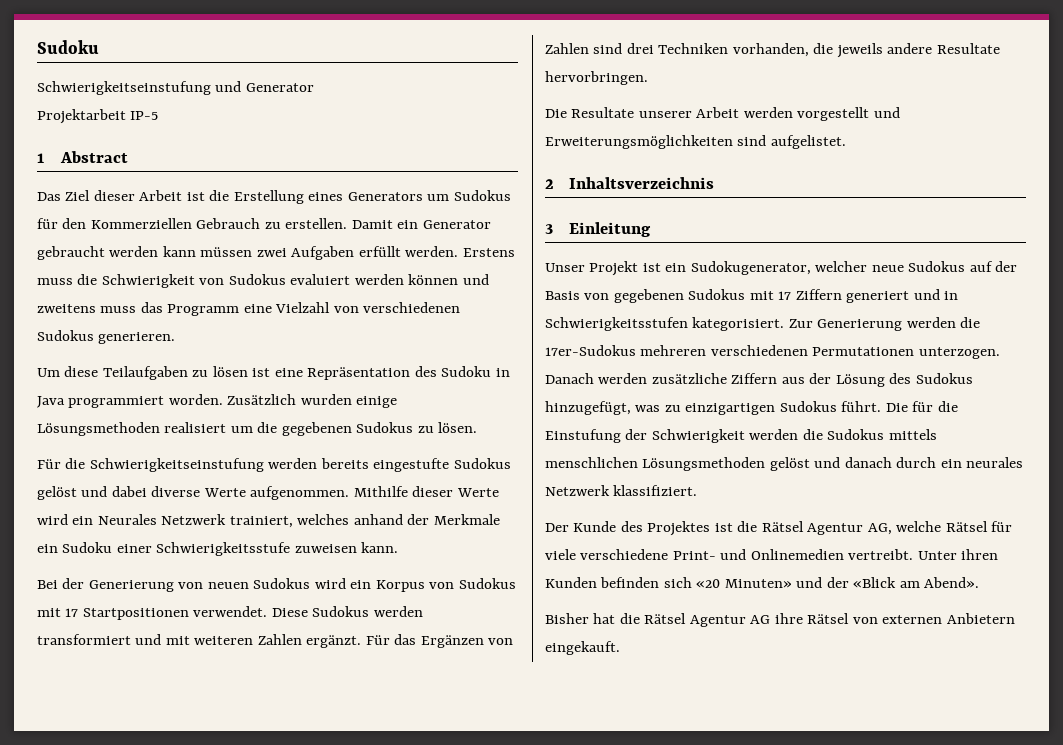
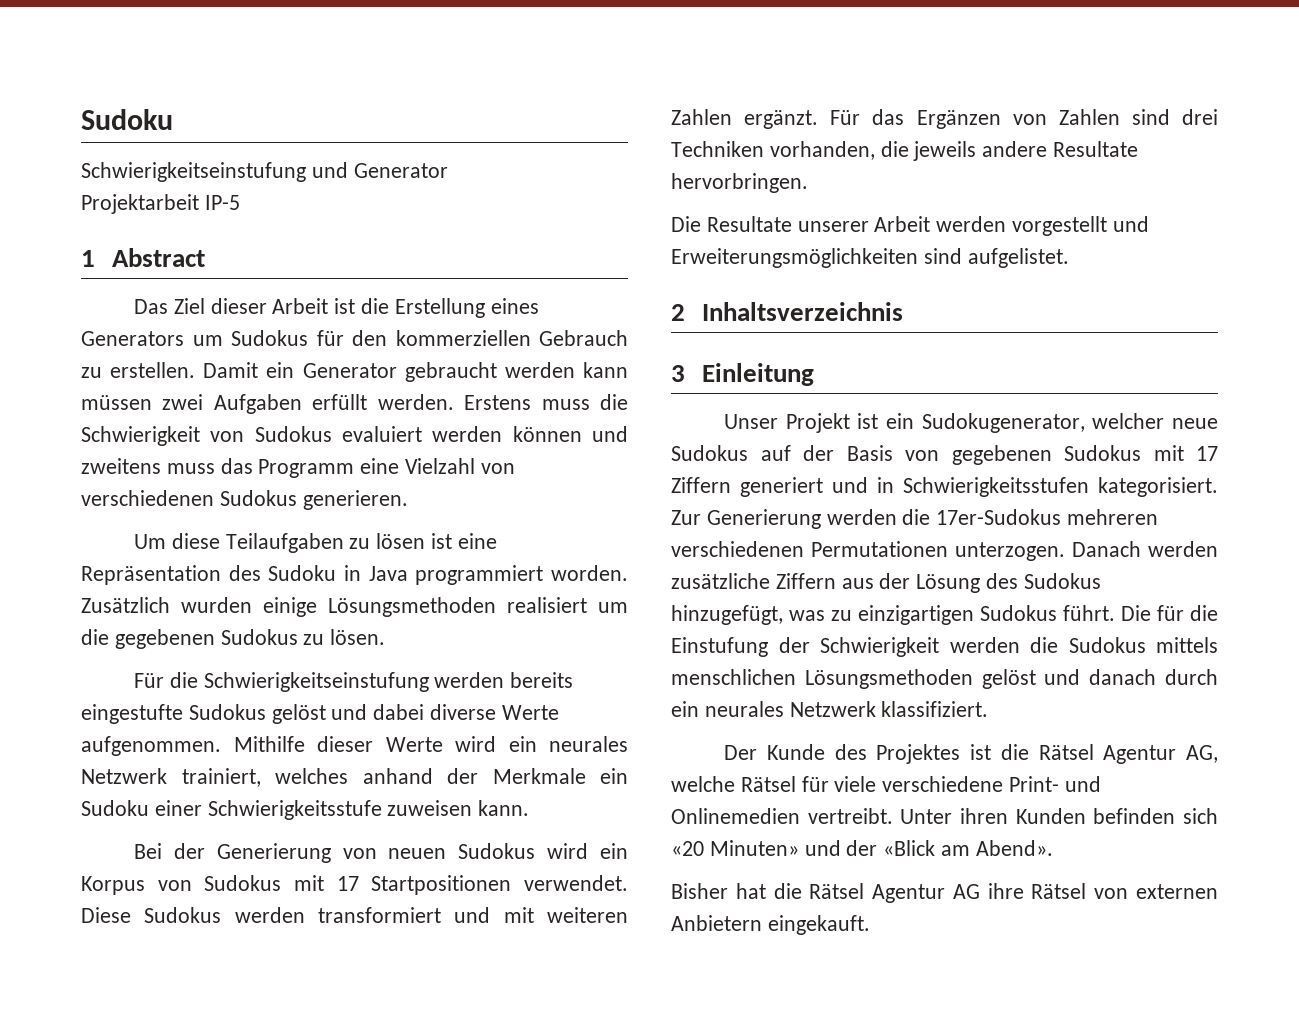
- Das Ziel dieser Arbeit ist die Erstellung eines Generators um Sudokus für den Kommerziellen Gebrauch zu erstellen.
+ Das Ziel dieser Arbeit ist die Erstellung eines Generators um Sudokus für den kommerziellen Gebrauch zu erstellen.
- Mithilfe dieser Werte wird ein Neurales Netzwerk trainiert, welches anhand der Merkmale ein Sudoku einer Schwierigkeitsstufe zuweisen kann.
+ Mithilfe dieser Werte wird ein neurales Netzwerk trainiert, welches anhand der Merkmale ein Sudoku einer Schwierigkeitsstufe zuweisen kann.

